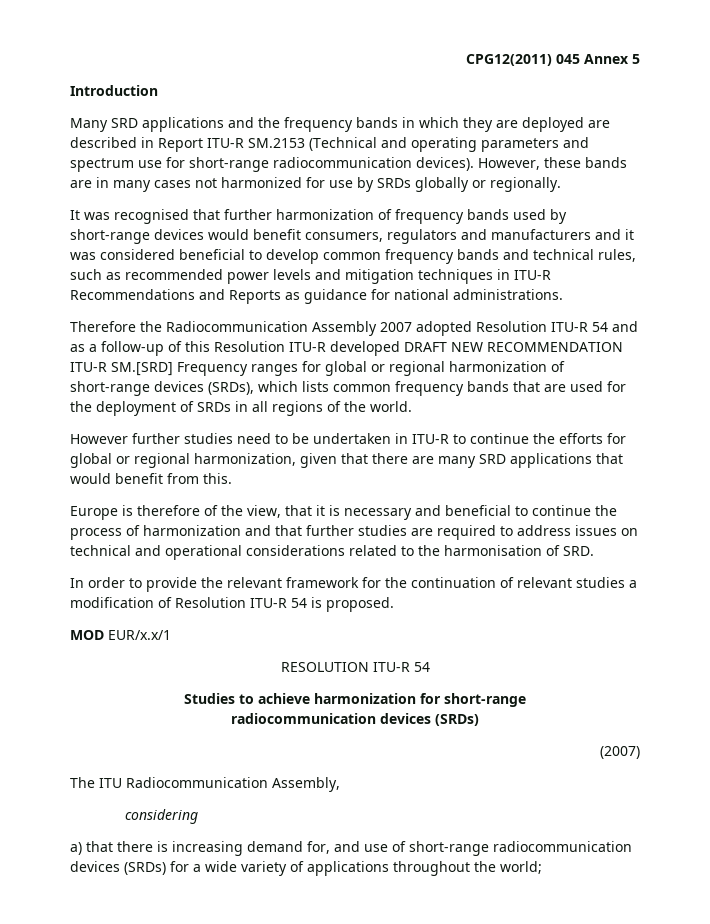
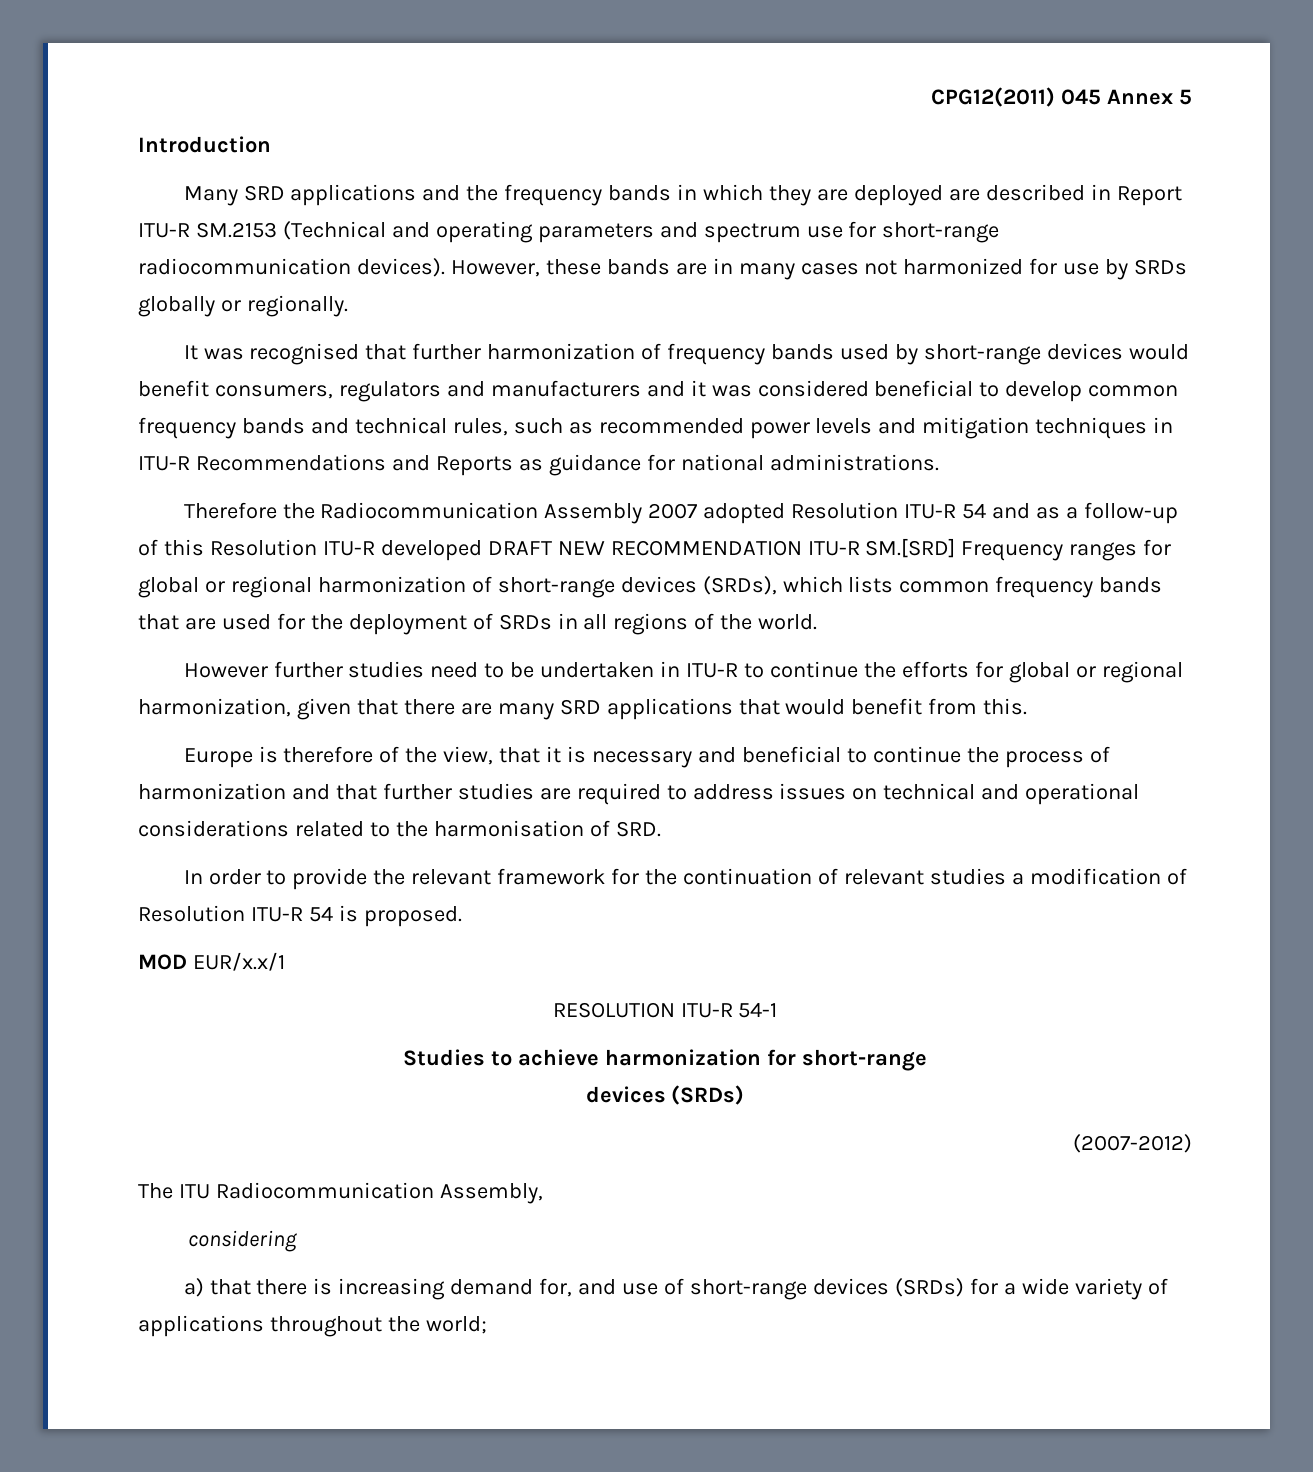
- RESOLUTION ITU-R 54
+ RESOLUTION ITU-R 54-1
  Studies to achieve harmonization for short-range
- radiocommunication devices (SRDs)
+ devices (SRDs)
- (2007)
+ (2007-2012)
- a) that there is increasing demand for, and use of short-range radiocommunication devices (SRDs) for a wide variety of applications throughout the world;
+ a) that there is increasing demand for, and use of short-range devices (SRDs) for a wide variety of applications throughout the world;

